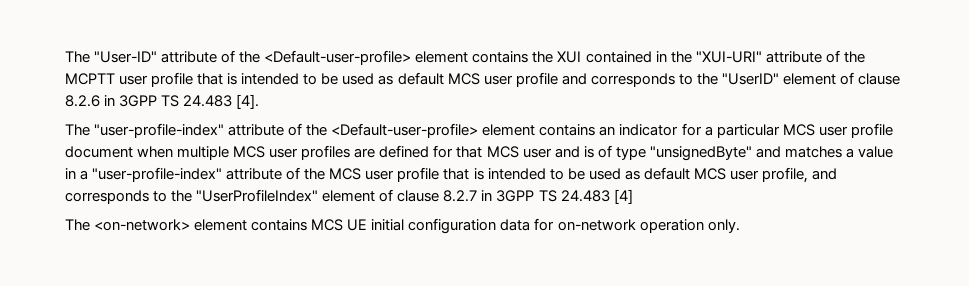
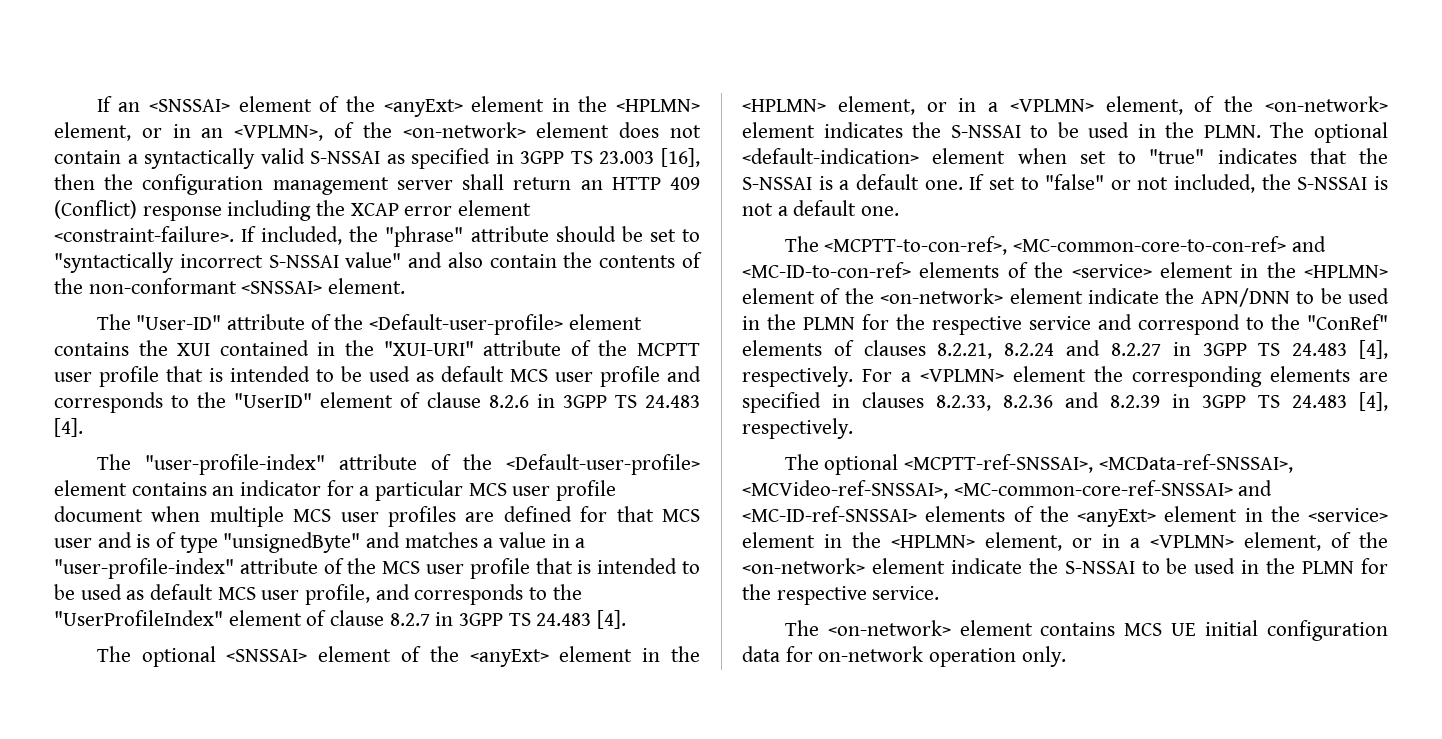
+ If an <SNSSAI> element of the <anyExt> element in the <HPLMN> element, or in an <VPLMN>, of the <on-network> element does not contain a syntactically valid S-NSSAI as specified in 3GPP TS 23.003 [16], then the configuration management server shall return an HTTP 409 (Conflict) response including the XCAP error element <constraint-failure>. If included, the "phrase" attribute should be set to "syntactically incorrect S-NSSAI value" and also contain the contents of the non-conformant <SNSSAI> element.
- The "user-profile-index" attribute of the <Default-user-profile> element contains an indicator for a particular MCS user profile document when multiple MCS user profiles are defined for that MCS user and is of type "unsignedByte" and matches a value in a "user-profile-index" attribute of the MCS user profile that is intended to be used as default MCS user profile, and corresponds to the "UserProfileIndex" element of clause 8.2.7 in 3GPP TS 24.483 [4]
+ The "user-profile-index" attribute of the <Default-user-profile> element contains an indicator for a particular MCS user profile document when multiple MCS user profiles are defined for that MCS user and is of type "unsignedByte" and matches a value in a "user-profile-index" attribute of the MCS user profile that is intended to be used as default MCS user profile, and corresponds to the "UserProfileIndex" element of clause 8.2.7 in 3GPP TS 24.483 [4].
+ The optional <SNSSAI> element of the <anyExt> element in the <HPLMN> element, or in a <VPLMN> element, of the <on-network> element indicates the S-NSSAI to be used in the PLMN. The optional <default-indication> element when set to "true" indicates that the S-NSSAI is a default one. If set to "false" or not included, the S-NSSAI is not a default one.
+ The <MCPTT-to-con-ref>, <MC-common-core-to-con-ref> and <MC-ID-to-con-ref> elements of the <service> element in the <HPLMN> element of the <on-network> element indicate the APN/DNN to be used in the PLMN for the respective service and correspond to the "ConRef" elements of clauses 8.2.21, 8.2.24 and 8.2.27 in 3GPP TS 24.483 [4], respectively. For a <VPLMN> element the corresponding elements are specified in clauses 8.2.33, 8.2.36 and 8.2.39 in 3GPP TS 24.483 [4], respectively.
+ The optional <MCPTT-ref-SNSSAI>, <MCData-ref-SNSSAI>, <MCVideo-ref-SNSSAI>, <MC-common-core-ref-SNSSAI> and <MC-ID-ref-SNSSAI> elements of the <anyExt> element in the <service> element in the <HPLMN> element, or in a <VPLMN> element, of the <on-network> element indicate the S-NSSAI to be used in the PLMN for the respective service.

